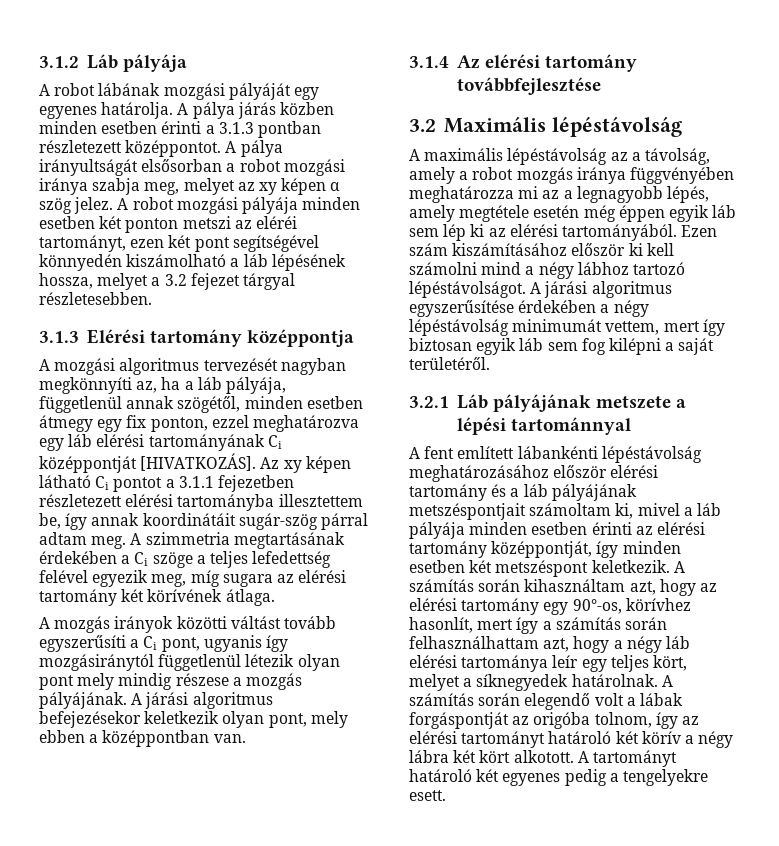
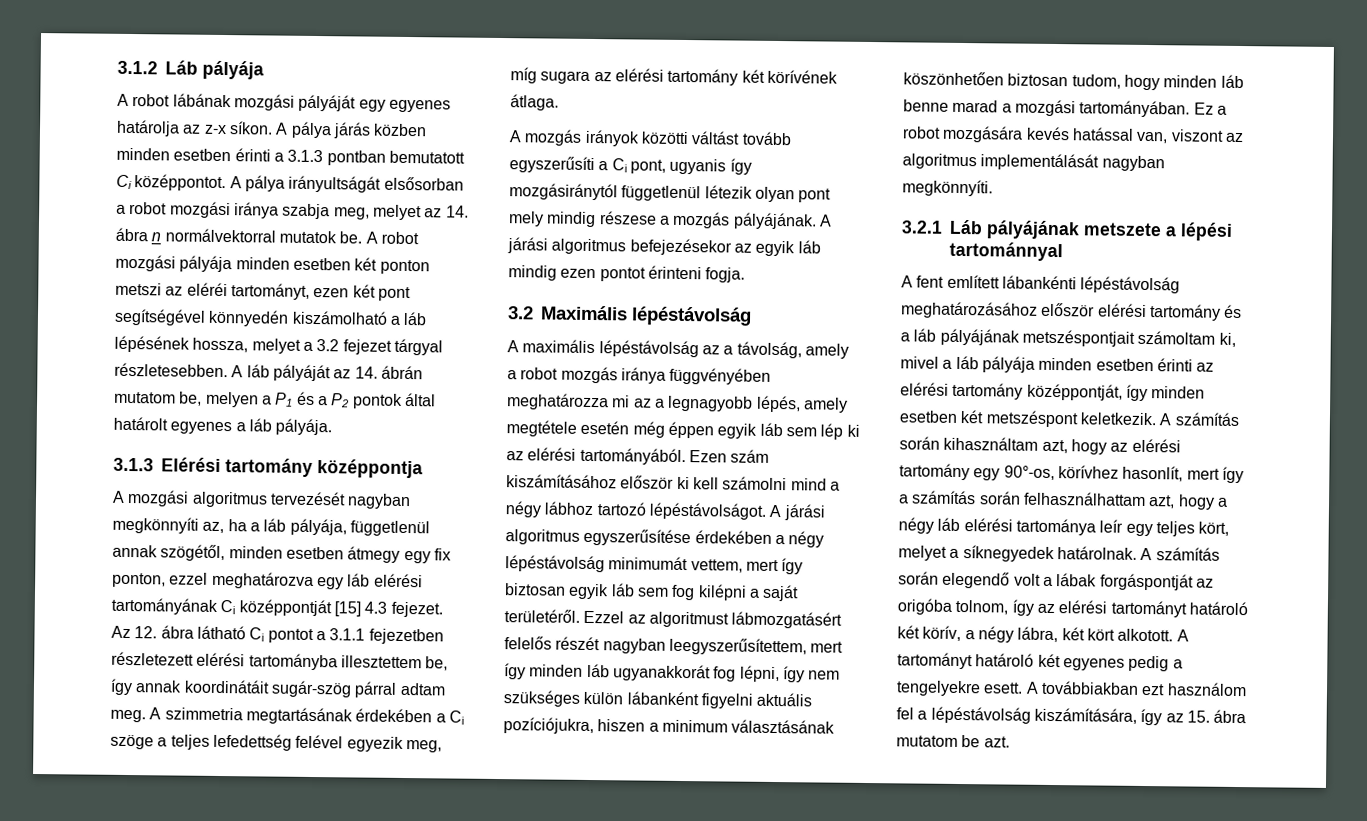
- A robot lábának mozgási pályáját egy egyenes határolja.
+ A robot lábának mozgási pályáját egy egyenes határolja az z-x síkon.
- A pálya járás közben minden esetben érinti a 3.1.3 pontban részletezett középpontot.
+ A pálya járás közben minden esetben érinti a 3.1.3 pontban bemutatott Ci középpontot.
- A pálya irányultságát elsősorban a robot mozgási iránya szabja meg, melyet az xy képen α szög jelez.
+ A pálya irányultságát elsősorban a robot mozgási iránya szabja meg, melyet az 14. ábra n normálvektorral mutatok be.
+ A láb pályáját az 14. ábrán mutatom be, melyen a P1 és a P2 pontok által határolt egyenes a láb pályája.
- A mozgási algoritmus tervezését nagyban megkönnyíti az, ha a láb pályája, függetlenül annak szögétől, minden esetben átmegy egy fix ponton, ezzel meghatározva egy láb elérési tartományának Ci középpontját [HIVATKOZÁS]. Az xy képen látható Ci pontot a 3.1.1 fejezetben részletezett elérési tartományba illesztettem be, így annak koordinátáit sugár-szög párral adtam meg.
+ A mozgási algoritmus tervezését nagyban megkönnyíti az, ha a láb pályája, függetlenül annak szögétől, minden esetben átmegy egy fix ponton, ezzel meghatározva egy láb elérési tartományának Ci középpontját [15] 4.3 fejezet. Az 12. ábra látható Ci pontot a 3.1.1 fejezetben részletezett elérési tartományba illesztettem be, így annak koordinátáit sugár-szög párral adtam meg.
- A járási algoritmus befejezésekor keletkezik olyan pont, mely ebben a középpontban van.
- 3.1.4 Az elérési tartomány továbbfejlesztése
+ A járási algoritmus befejezésekor az egyik láb mindig ezen pontot érinteni fogja.
+ Ezzel az algoritmust lábmozgatásért felelős részét nagyban leegyszerűsítettem, mert így minden láb ugyanakkorát fog lépni, így nem szükséges külön lábanként figyelni aktuális pozíciójukra, hiszen a minimum választásának köszönhetően biztosan tudom, hogy minden láb benne marad a mozgási tartományában. Ez a robot mozgására kevés hatással van, viszont az algoritmus implementálását nagyban megkönnyíti.
- A számítás során elegendő volt a lábak forgáspontját az origóba tolnom, így az elérési tartományt határoló két körív a négy lábra két kört alkotott.
+ A számítás során elegendő volt a lábak forgáspontját az origóba tolnom, így az elérési tartományt határoló két körív, a négy lábra, két kört alkotott.
+ A továbbiakban ezt használom fel a lépéstávolság kiszámítására, így az 15. ábra mutatom be azt.

